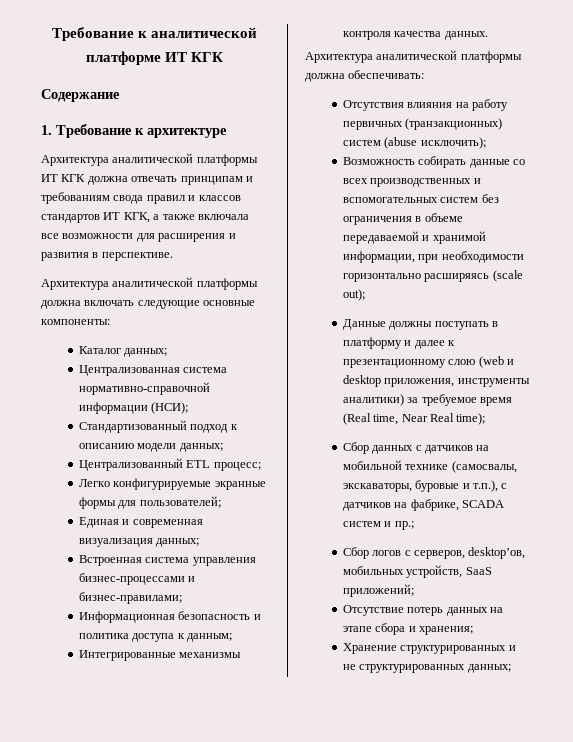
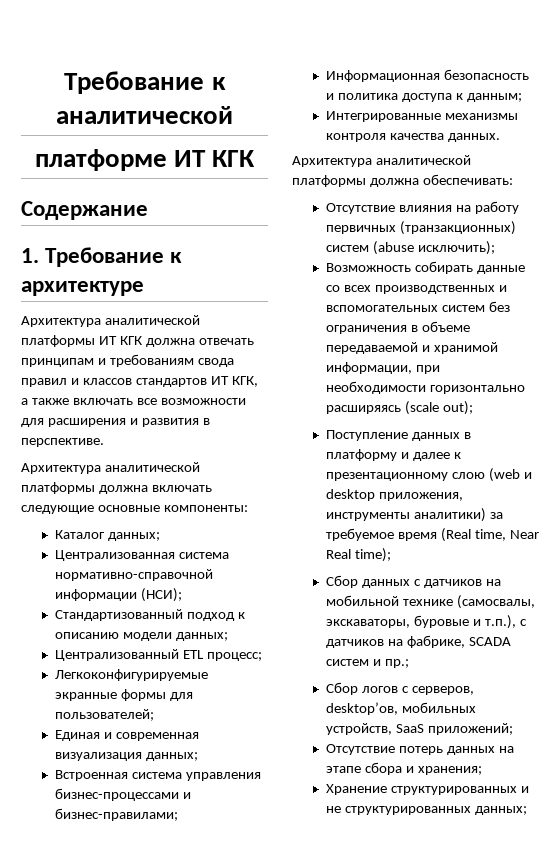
- Архитектура аналитической платформы ИТ КГК должна отвечать принципам и требованиям свода правил и классов стандартов ИТ КГК, а также включала все возможности для расширения и развития в перспективе.
+ Архитектура аналитической платформы ИТ КГК должна отвечать принципам и требованиям свода правил и классов стандартов ИТ КГК, а также включать все возможности для расширения и развития в перспективе.
- Легко конфигурируемые экранные формы для пользователей;
+ Легкоконфигурируемые экранные формы для пользователей;
- Отсутствия влияния на работу первичных (транзакционных) систем (abuse исключить);
+ Отсутствие влияния на работу первичных (транзакционных) систем (abuse исключить);
- Данные должны поступать в платформу и далее к презентационному слою (web и desktop приложения, инструменты аналитики) за требуемое время (Real time, Near Real time);
+ Поступление данных в платформу и далее к презентационному слою (web и desktop приложения, инструменты аналитики) за требуемое время (Real time, Near Real time);

